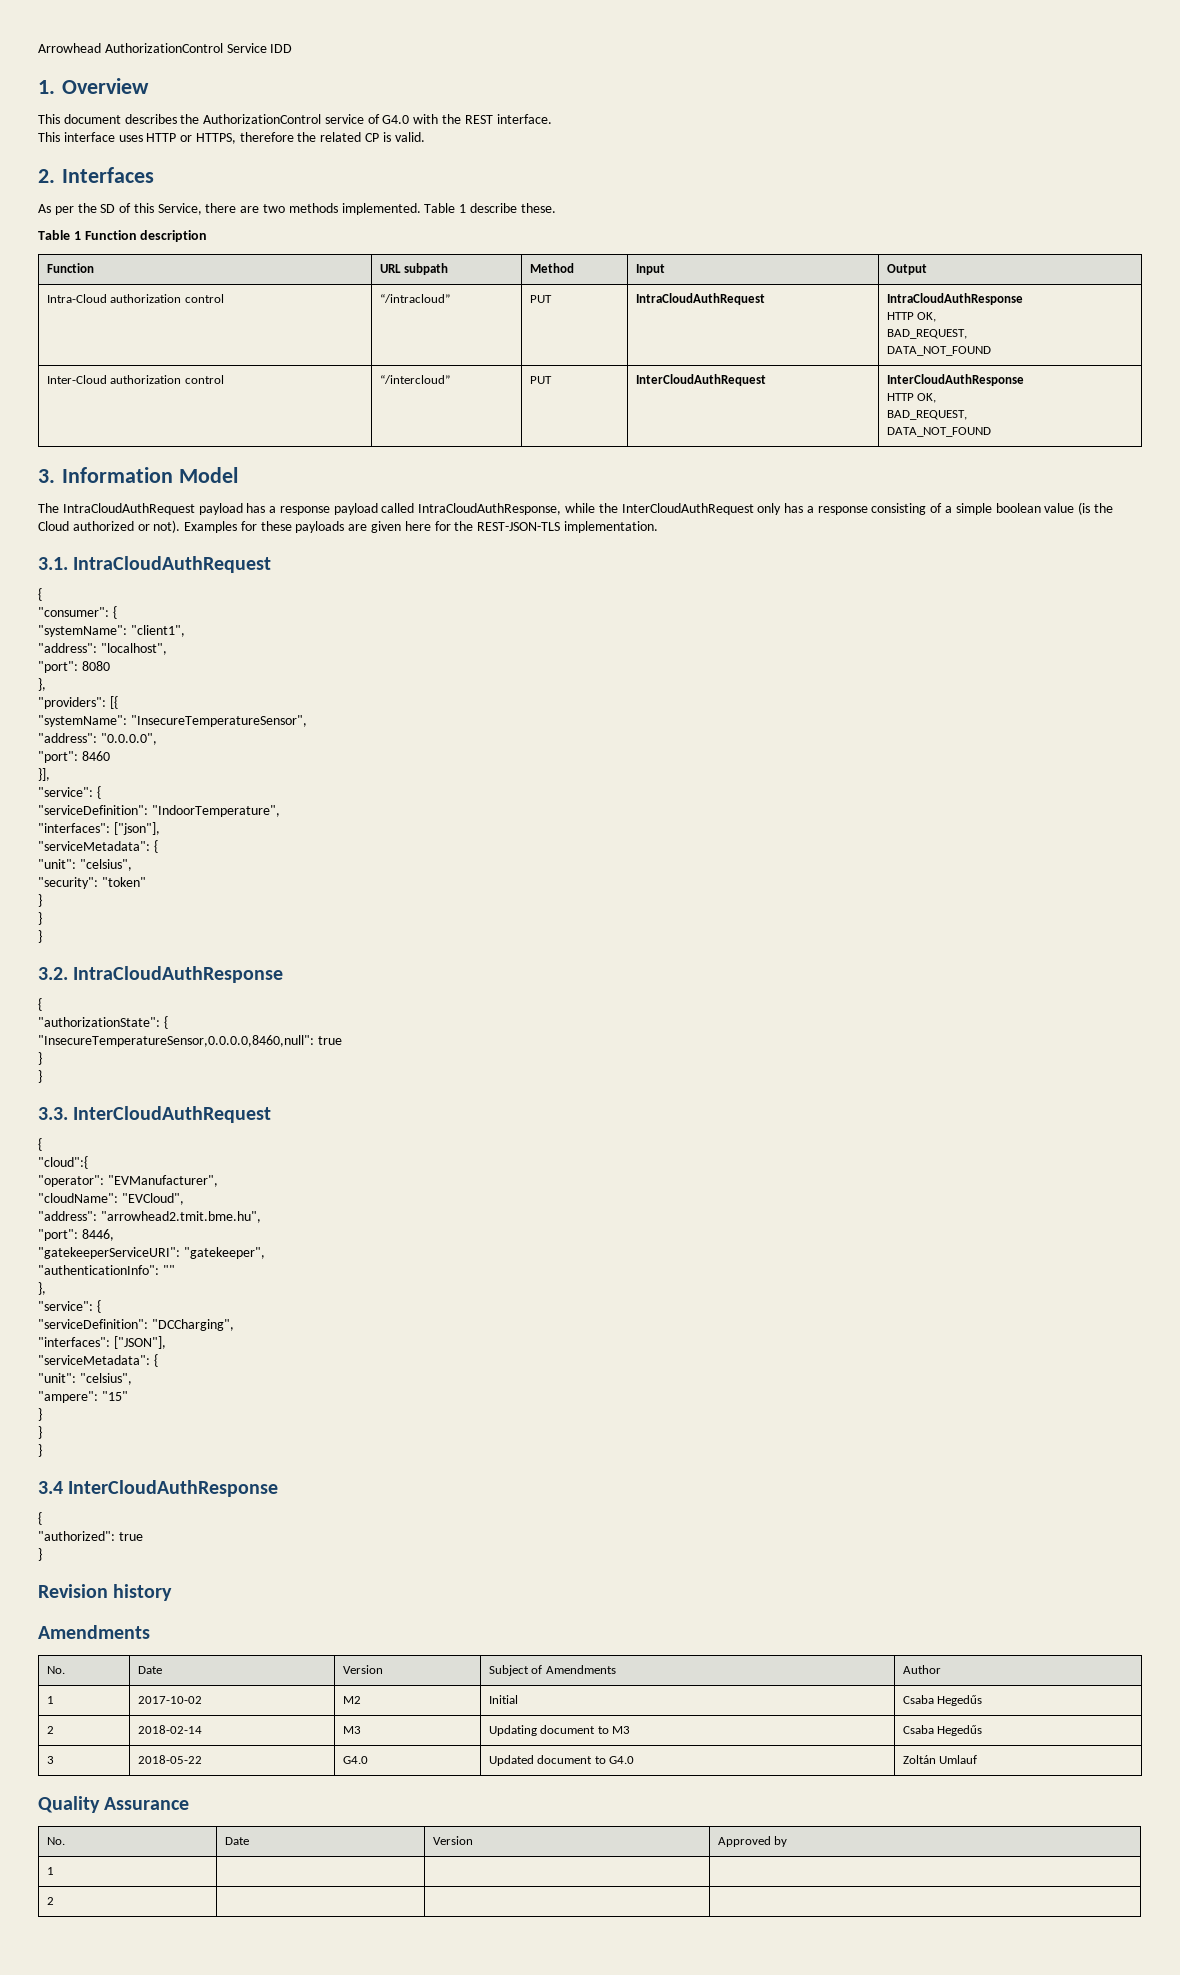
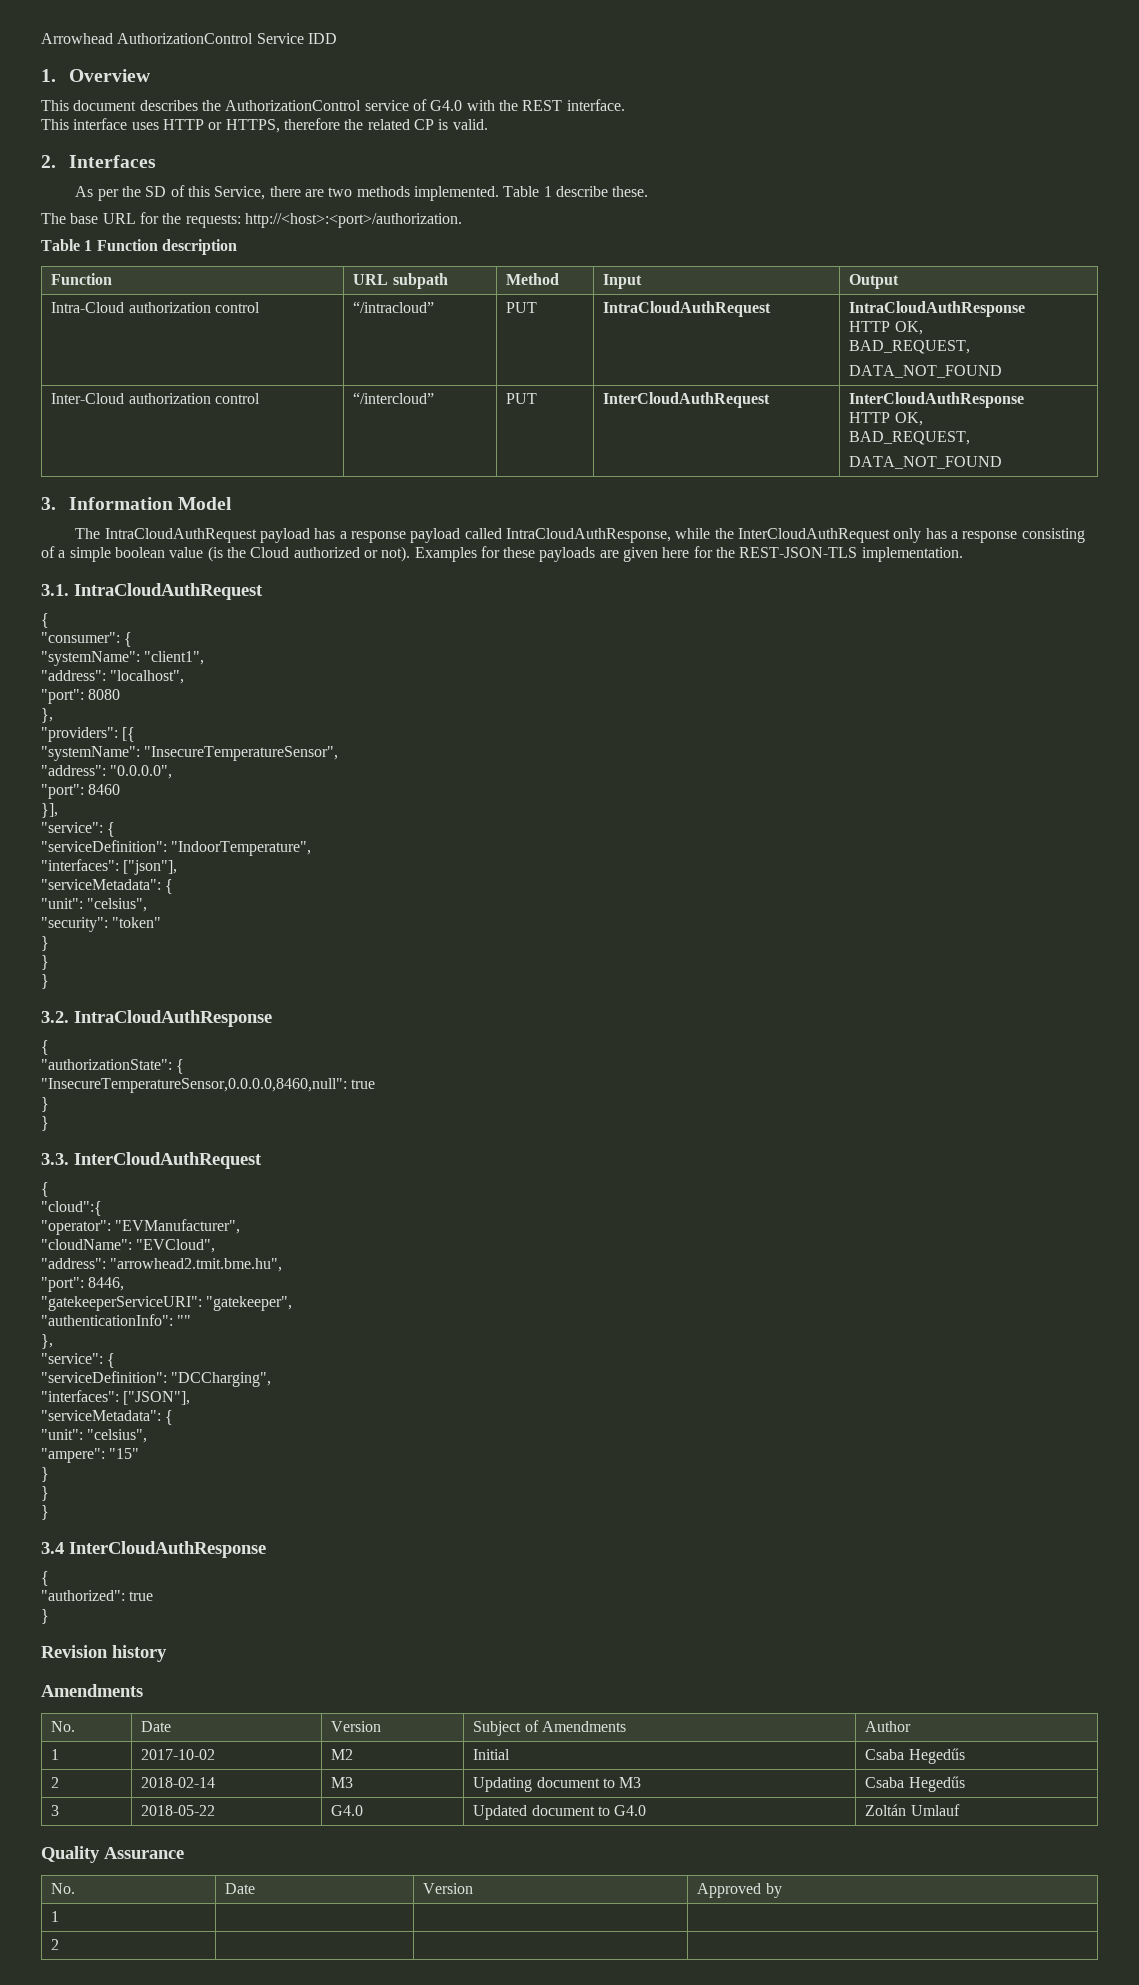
+ The base URL for the requests: http://<host>:<port>/authorization.

